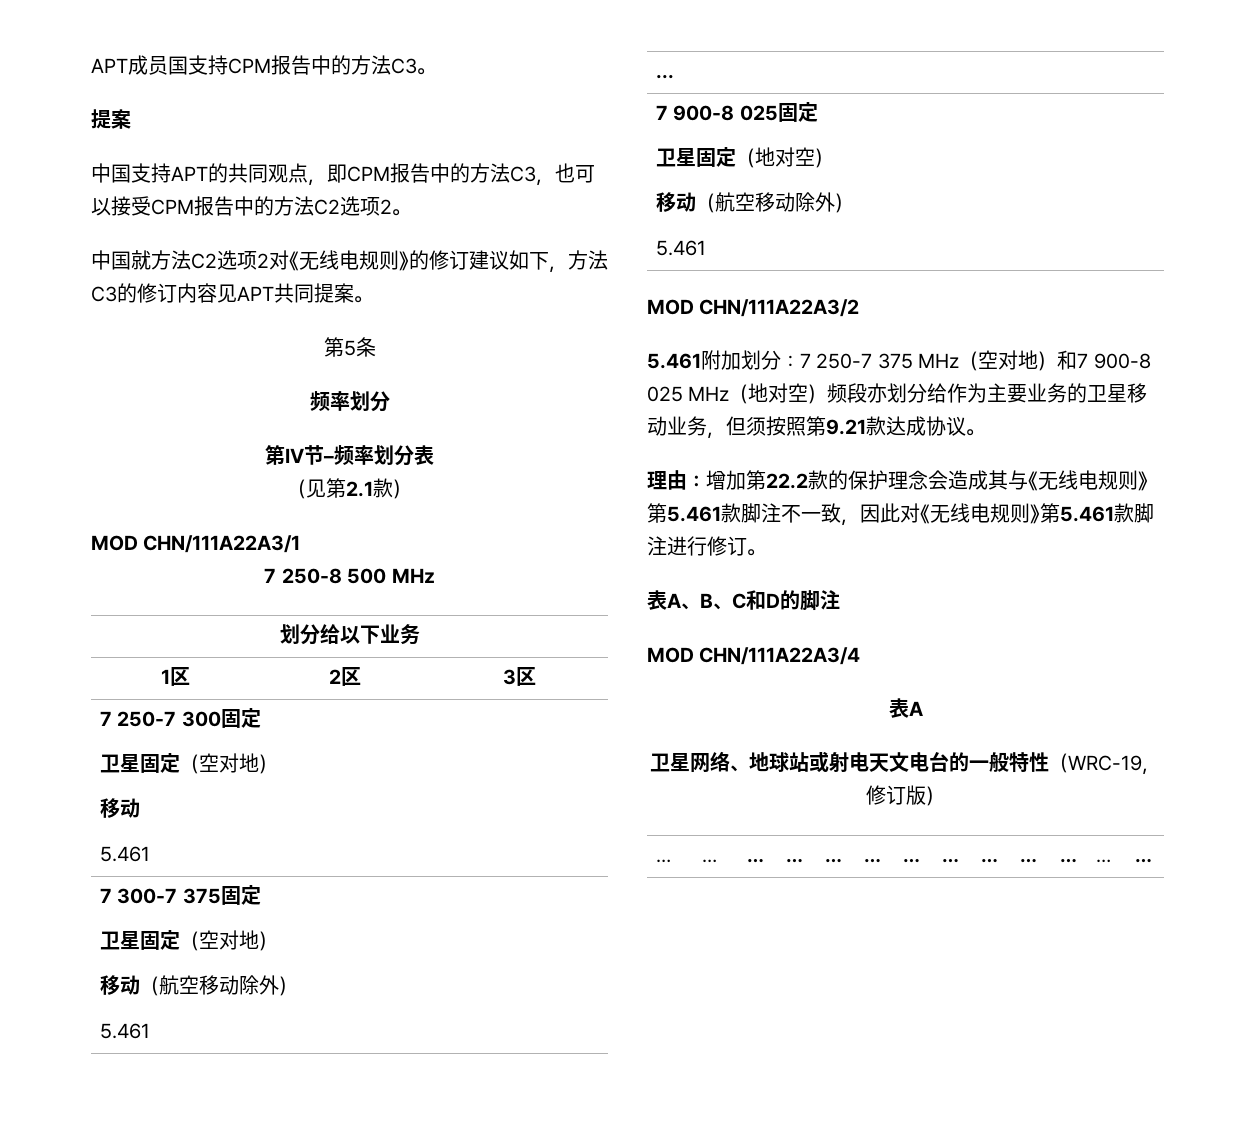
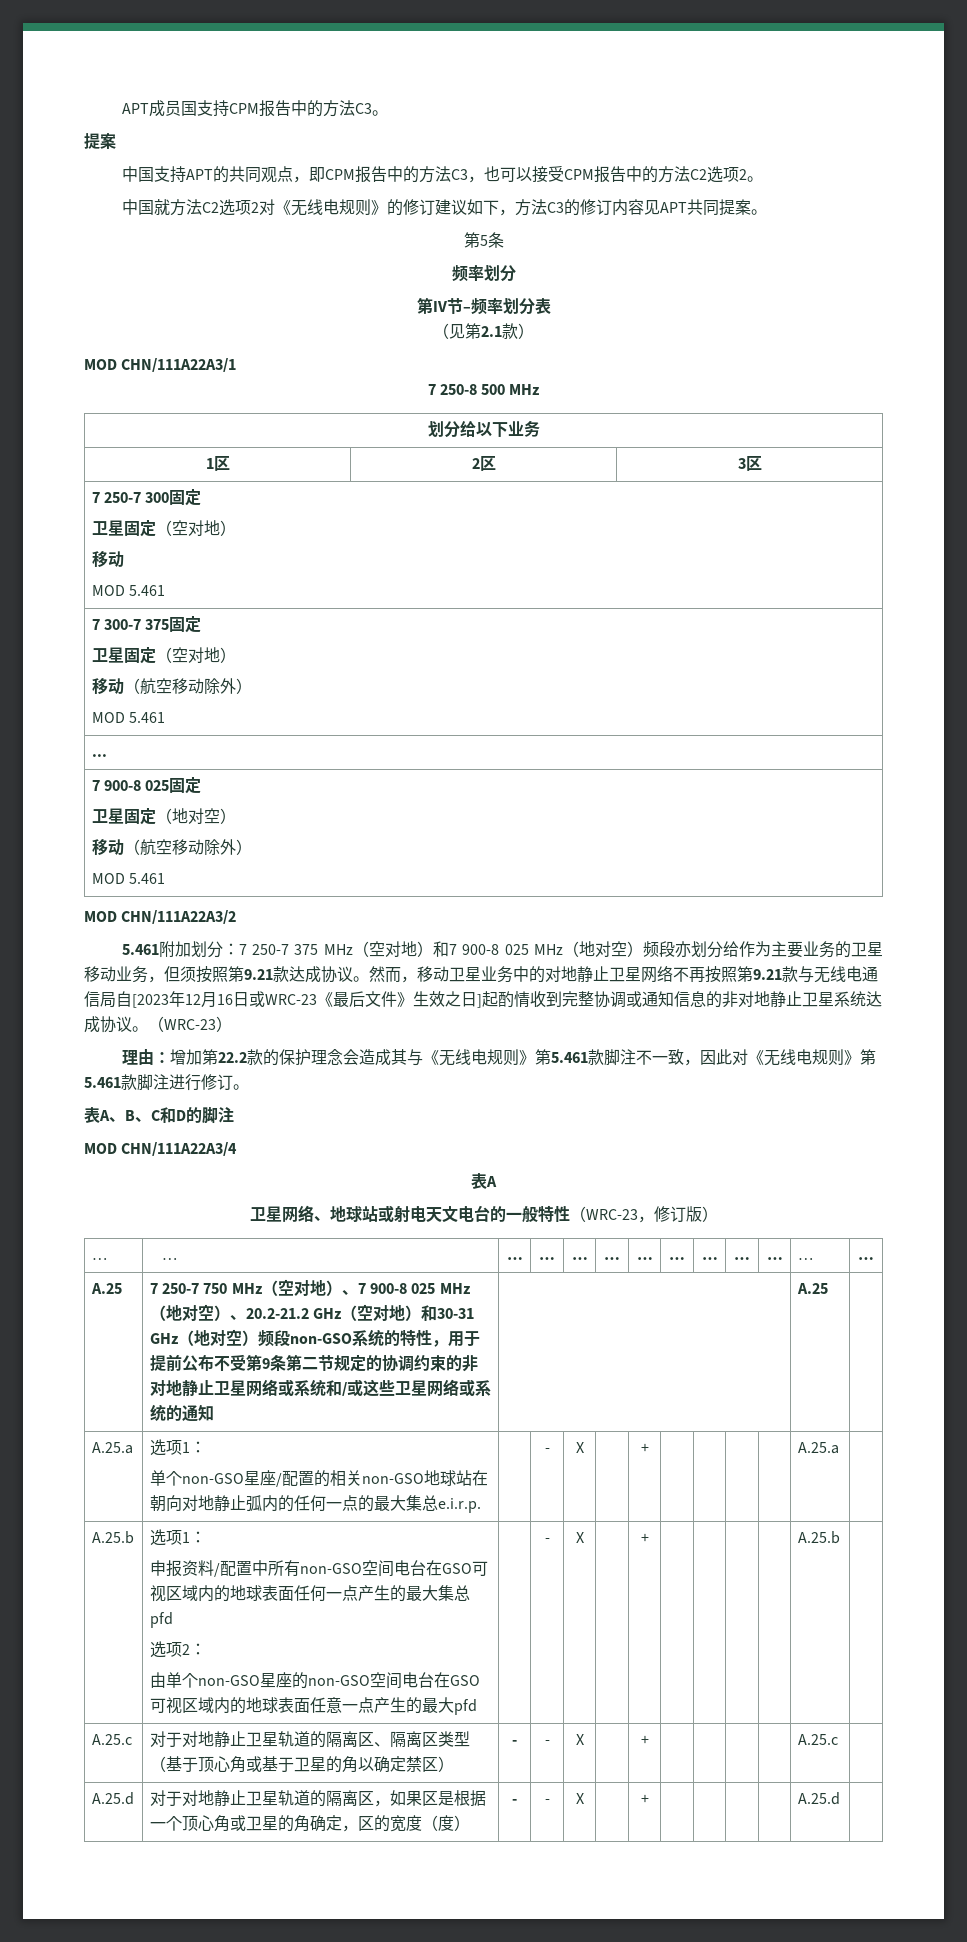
  7 250-7 300固定
  卫星固定（空对地）
  移动
- 5.461
+ MOD 5.461
  7 300-7 375固定
  卫星固定（空对地）
  移动（航空移动除外）
- 5.461
+ MOD 5.461
  7 900-8 025固定
  卫星固定（地对空）
  移动（航空移动除外）
- 5.461
+ MOD 5.461
+ 然而，移动卫星业务中的对地静止卫星网络不再按照第9.21款与无线电通信局自[2023年12月16日或WRC-23《最后文件》生效之日]起酌情收到完整协调或通知信息的非对地静止卫星系统达成协议。（WRC-23）
- 卫星网络、地球站或射电天文电台的一般特性（WRC-19，修订版）
+ 卫星网络、地球站或射电天文电台的一般特性（WRC-23，修订版）
+ A.25 | 7 250-7 750 MHz（空对地）、7 900-8 025 MHz（地对空）、20.2-21.2 GHz（空对地）和30-31 GHz（地对空）频段non-GSO系统的特性，用于提前公布不受第9条第二节规定的协调约束的非对地静止卫星网络或系统和/或这些卫星网络或系统的通知 | | A.25 |
+ A.25.a | 选项1：
+ 单个non-GSO星座/配置的相关non-GSO地球站在朝向对地静止弧内的任何一点的最大集总e.i.r.p. | | - | X | | + | | | | | A.25.a |
+ A.25.b | 选项1：
+ 申报资料/配置中所有non-GSO空间电台在GSO可视区域内的地球表面任何一点产生的最大集总pfd
+ 选项2：
+ 由单个non-GSO星座的non-GSO空间电台在GSO可视区域内的地球表面任意一点产生的最大pfd | | - | X | | + | | | | | A.25.b |
+ A.25.c | 对于对地静止卫星轨道的隔离区、隔离区类型（基于顶心角或基于卫星的角以确定禁区） | - | - | X | | + | | | | | A.25.c |
+ A.25.d | 对于对地静止卫星轨道的隔离区，如果区是根据一个顶心角或卫星的角确定，区的宽度（度） | - | - | X | | + | | | | | A.25.d |

